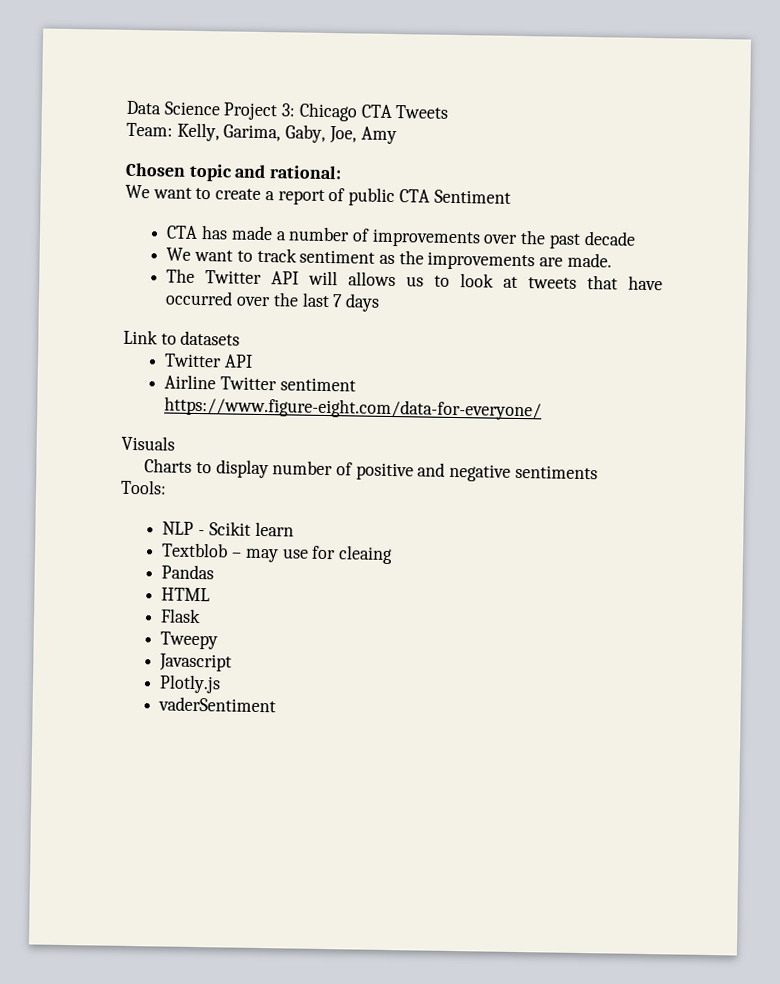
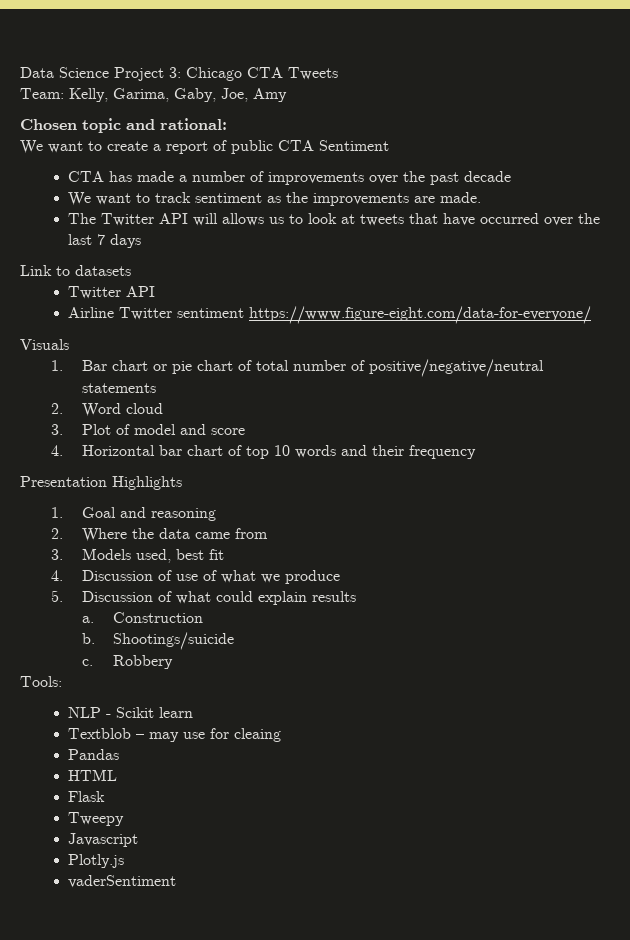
- Charts to display number of positive and negative sentiments
+ 1. Bar chart or pie chart of total number of positive/negative/neutral statements
+ 2. Word cloud
+ 3. Plot of model and score
+ 4. Horizontal bar chart of top 10 words and their frequency
+ Presentation Highlights
+ 1. Goal and reasoning
+ 2. Where the data came from
+ 3. Models used, best fit
+ 4. Discussion of use of what we produce
+ 5. Discussion of what could explain results
+ a. Construction
+ b. Shootings/suicide
+ c. Robbery

